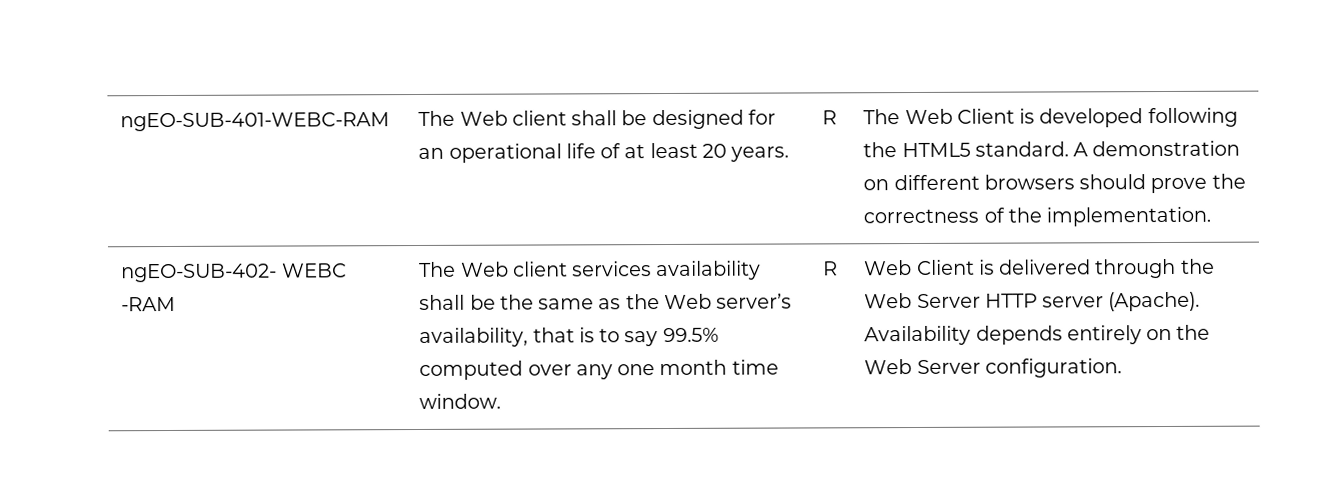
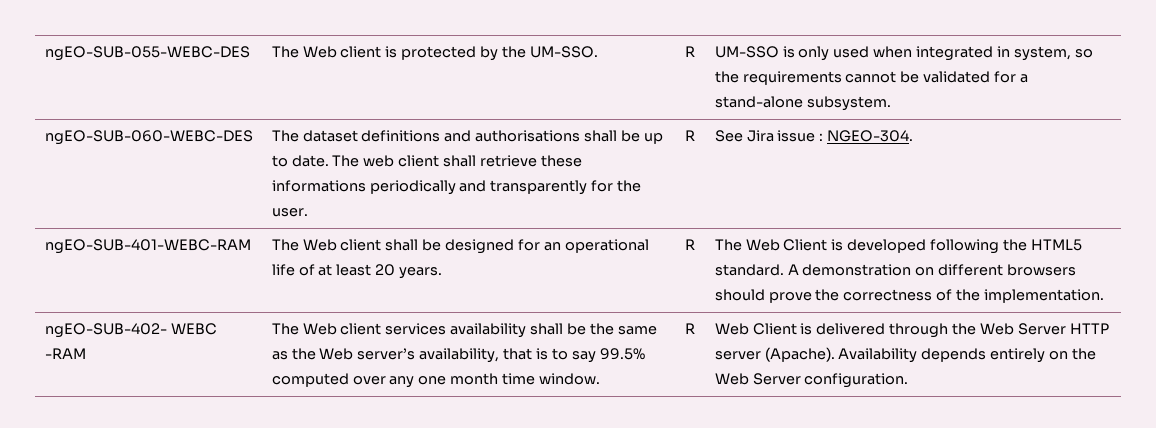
+ ngEO-SUB-055-WEBC-DES | The Web client is protected by the UM-SSO. | R | UM-SSO is only used when integrated in system, so the requirements cannot be validated for a stand-alone subsystem.
+ ngEO-SUB-060-WEBC-DES | The dataset definitions and authorisations shall be up to date. The web client shall retrieve these informations periodically and transparently for the user. | R | See Jira issue : NGEO-304.

